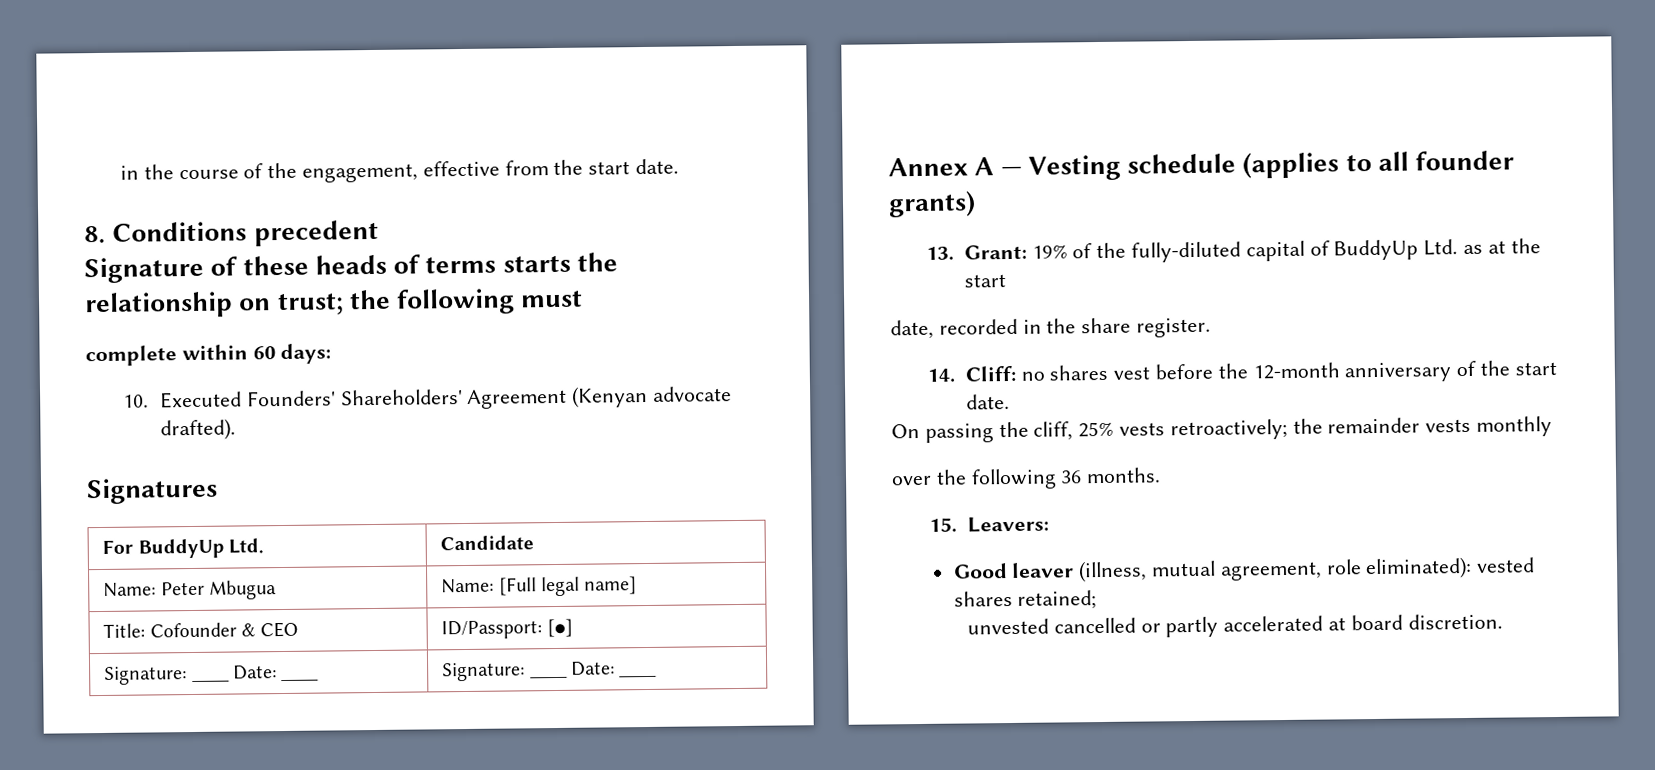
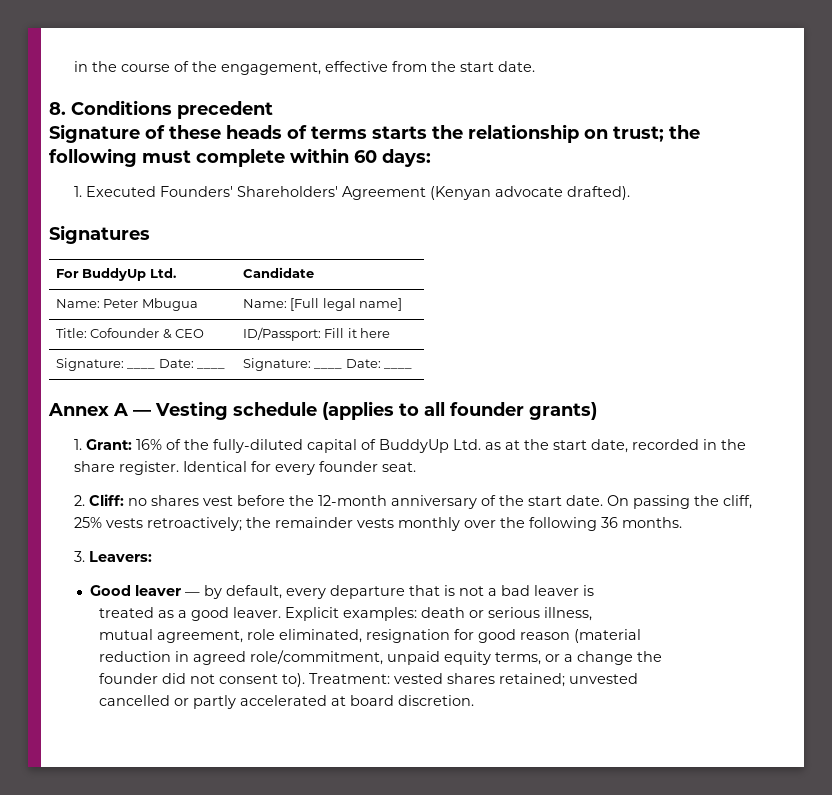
- Signature of these heads of terms starts the relationship on trust; the following must
- complete within 60 days:
+ Signature of these heads of terms starts the relationship on trust; the following must complete within 60 days:
- 10. Executed Founders' Shareholders' Agreement (Kenyan advocate drafted).
+ 1. Executed Founders' Shareholders' Agreement (Kenyan advocate drafted).
- Title: Cofounder & CEO | ID/Passport: [●]
+ Title: Cofounder & CEO | ID/Passport: Fill it here
- 13. Grant: 19% of the fully-diluted capital of BuddyUp Ltd. as at the start
- date, recorded in the share register.
- 14. Cliff: no shares vest before the 12-month anniversary of the start date.
- On passing the cliff, 25% vests retroactively; the remainder vests monthly
- over the following 36 months.
+ 1. Grant: 16% of the fully-diluted capital of BuddyUp Ltd. as at the start date, recorded in the share register. Identical for every founder seat.
+ 2. Cliff: no shares vest before the 12-month anniversary of the start date. On passing the cliff, 25% vests retroactively; the remainder vests monthly over the following 36 months.
- 15. Leavers:
+ 3. Leavers:
- Good leaver (illness, mutual agreement, role eliminated): vested shares retained;
- unvested cancelled or partly accelerated at board discretion.
+ Good leaver — by default, every departure that is not a bad leaver is
+ treated as a good leaver. Explicit examples: death or serious illness,
+ mutual agreement, role eliminated, resignation for good reason (material
+ reduction in agreed role/commitment, unpaid equity terms, or a change the
+ founder did not consent to). Treatment: vested shares retained; unvested
+ cancelled or partly accelerated at board discretion.

